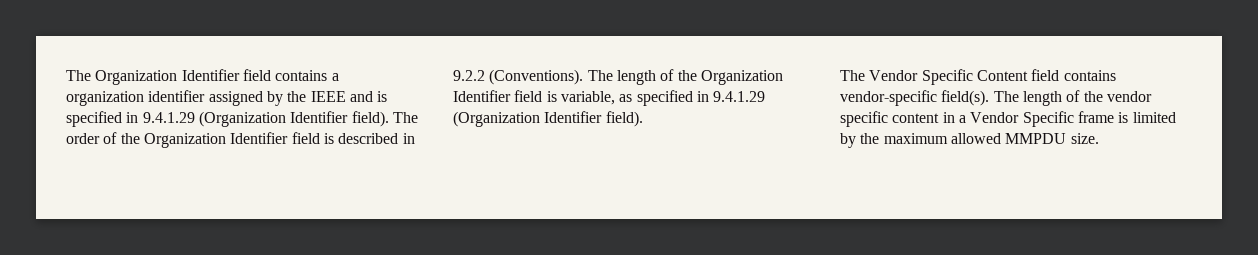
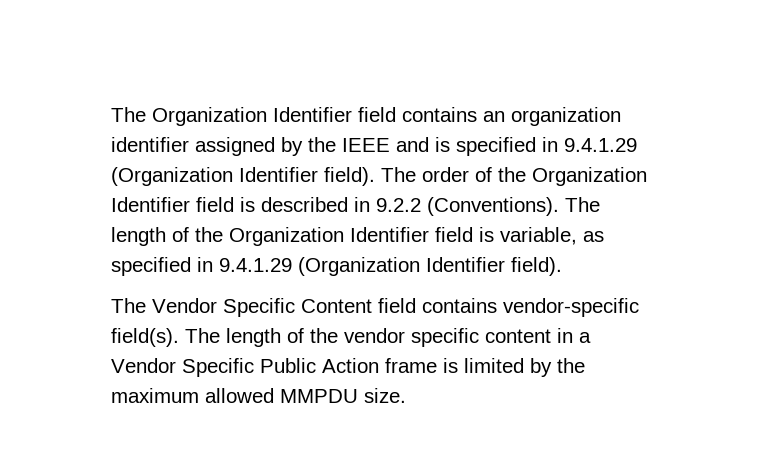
- The Organization Identifier field contains a organization identifier assigned by the IEEE and is specified in 9.4.1.29 (Organization Identifier field).
+ The Organization Identifier field contains an organization identifier assigned by the IEEE and is specified in 9.4.1.29 (Organization Identifier field).
- The length of the vendor specific content in a Vendor Specific frame is limited by the maximum allowed MMPDU size.
+ The length of the vendor specific content in a Vendor Specific Public Action frame is limited by the maximum allowed MMPDU size.

